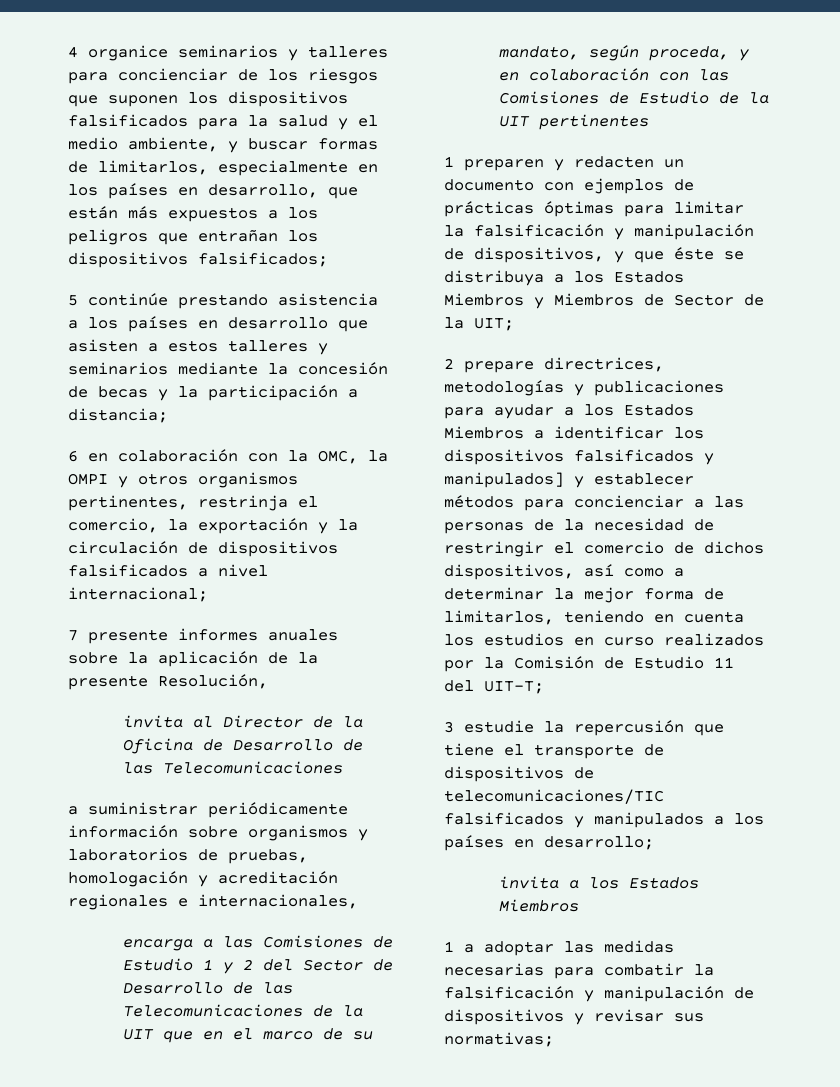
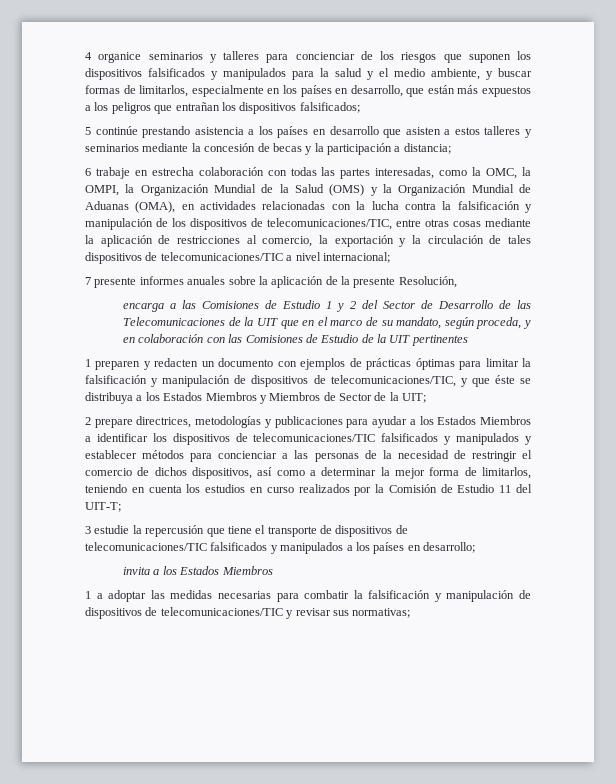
- 4 organice seminarios y talleres para concienciar de los riesgos que suponen los dispositivos falsificados para la salud y el medio ambiente, y buscar formas de limitarlos, especialmente en los países en desarrollo, que están más expuestos a los peligros que entrañan los dispositivos falsificados;
+ 4 organice seminarios y talleres para concienciar de los riesgos que suponen los dispositivos falsificados y manipulados para la salud y el medio ambiente, y buscar formas de limitarlos, especialmente en los países en desarrollo, que están más expuestos a los peligros que entrañan los dispositivos falsificados;
- 6 en colaboración con la OMC, la OMPI y otros organismos pertinentes, restrinja el comercio, la exportación y la circulación de dispositivos falsificados a nivel internacional;
+ 6 trabaje en estrecha colaboración con todas las partes interesadas, como la OMC, la OMPI, la Organización Mundial de la Salud (OMS) y la Organización Mundial de Aduanas (OMA), en actividades relacionadas con la lucha contra la falsificación y manipulación de los dispositivos de telecomunicaciones/TIC, entre otras cosas mediante la aplicación de restricciones al comercio, la exportación y la circulación de tales dispositivos de telecomunicaciones/TIC a nivel internacional;
- invita al Director de la Oficina de Desarrollo de las Telecomunicaciones
- a suministrar periódicamente información sobre organismos y laboratorios de pruebas, homologación y acreditación regionales e internacionales,
- 1 preparen y redacten un documento con ejemplos de prácticas óptimas para limitar la falsificación y manipulación de dispositivos, y que éste se distribuya a los Estados Miembros y Miembros de Sector de la UIT;
+ 1 preparen y redacten un documento con ejemplos de prácticas óptimas para limitar la falsificación y manipulación de dispositivos de telecomunicaciones/TIC, y que éste se distribuya a los Estados Miembros y Miembros de Sector de la UIT;
- 2 prepare directrices, metodologías y publicaciones para ayudar a los Estados Miembros a identificar los dispositivos falsificados y manipulados] y establecer métodos para concienciar a las personas de la necesidad de restringir el comercio de dichos dispositivos, así como a determinar la mejor forma de limitarlos, teniendo en cuenta los estudios en curso realizados por la Comisión de Estudio 11 del UIT-T;
+ 2 prepare directrices, metodologías y publicaciones para ayudar a los Estados Miembros a identificar los dispositivos de telecomunicaciones/TIC falsificados y manipulados y establecer métodos para concienciar a las personas de la necesidad de restringir el comercio de dichos dispositivos, así como a determinar la mejor forma de limitarlos, teniendo en cuenta los estudios en curso realizados por la Comisión de Estudio 11 del UIT-T;
- 1 a adoptar las medidas necesarias para combatir la falsificación y manipulación de dispositivos y revisar sus normativas;
+ 1 a adoptar las medidas necesarias para combatir la falsificación y manipulación de dispositivos de telecomunicaciones/TIC y revisar sus normativas;

